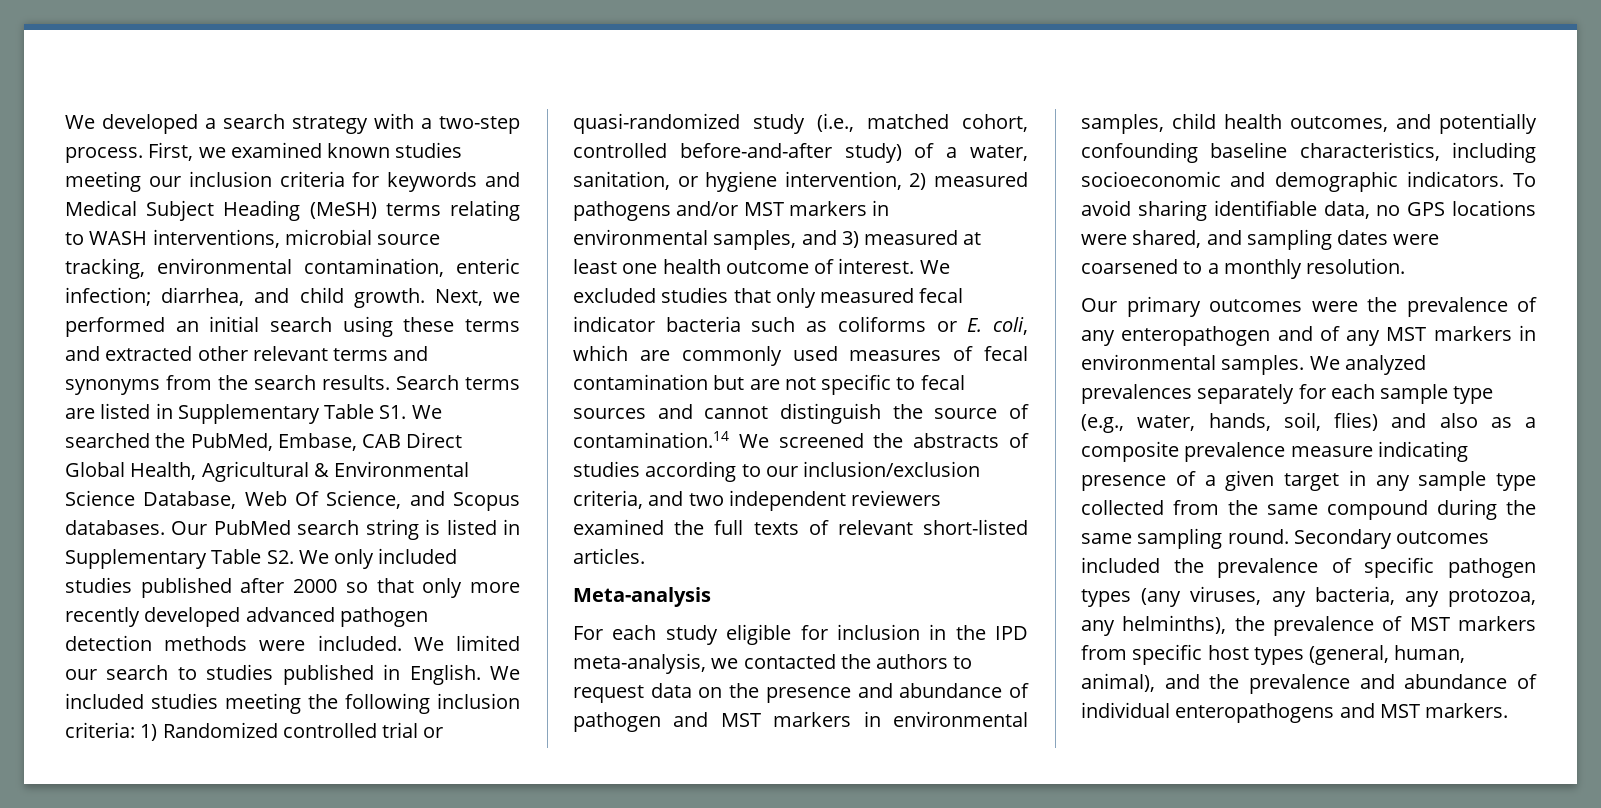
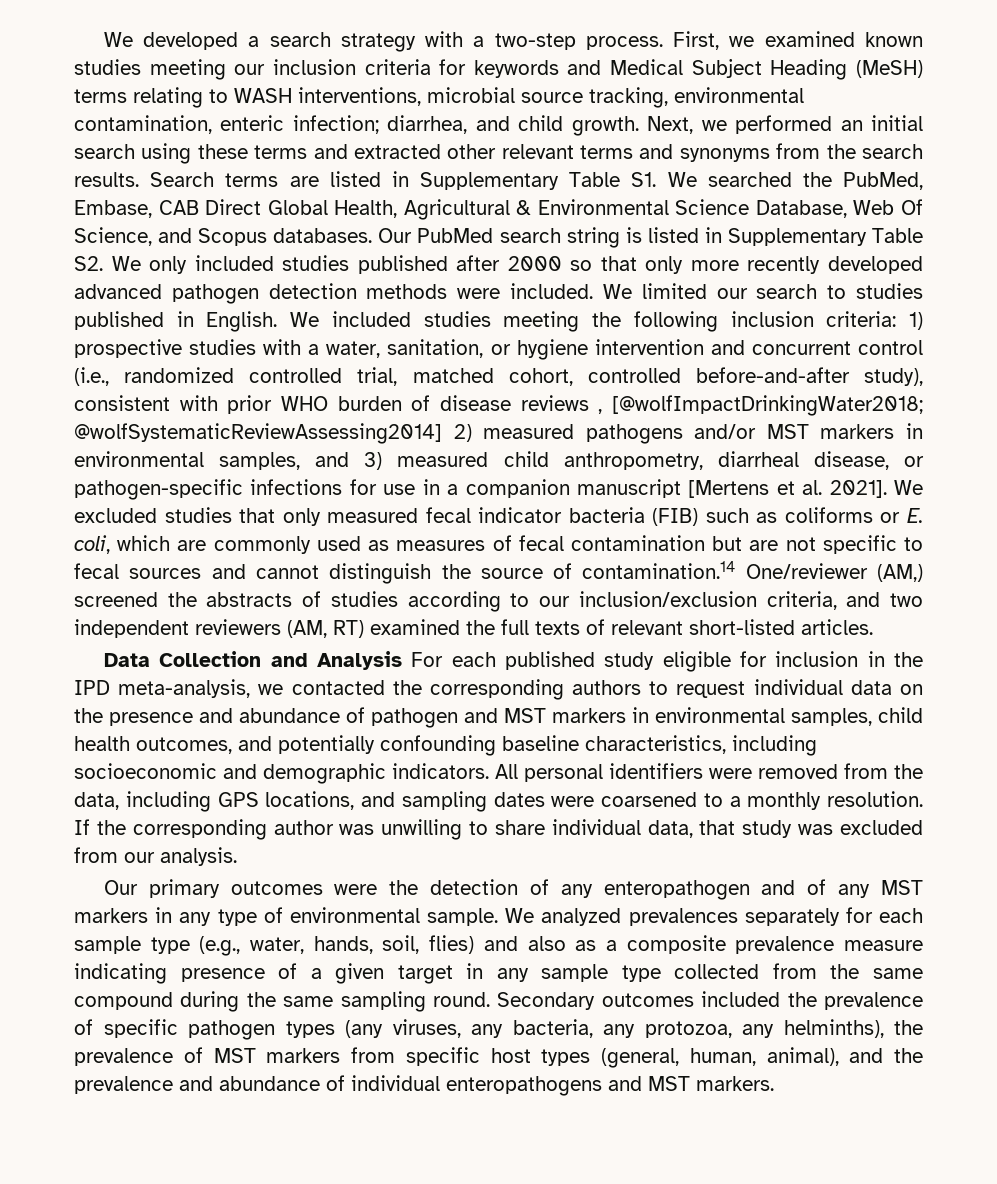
- We included studies meeting the following inclusion criteria: 1) Randomized controlled trial or quasi-randomized study (i.e., matched cohort, controlled before-and-after study) of a water, sanitation, or hygiene intervention, 2) measured pathogens and/or MST markers in environmental samples, and 3) measured at least one health outcome of interest.
+ We included studies meeting the following inclusion criteria: 1) prospective studies with a water, sanitation, or hygiene intervention and concurrent control (i.e., randomized controlled trial, matched cohort, controlled before-and-after study), consistent with prior WHO burden of disease reviews , [@wolfImpactDrinkingWater2018; @wolfSystematicReviewAssessing2014] 2) measured pathogens and/or MST markers in environmental samples, and 3) measured child anthropometry, diarrheal disease, or pathogen-specific infections for use in a companion manuscript [Mertens et al. 2021].
- We excluded studies that only measured fecal indicator bacteria such as coliforms or E. coli, which are commonly used measures of fecal contamination but are not specific to fecal sources and cannot distinguish the source of contamination.14 We screened the abstracts of studies according to our inclusion/exclusion criteria, and two independent reviewers examined the full texts of relevant short-listed articles.
+ We excluded studies that only measured fecal indicator bacteria (FIB) such as coliforms or E. coli, which are commonly used as measures of fecal contamination but are not specific to fecal sources and cannot distinguish the source of contamination.14 One/reviewer (AM,) screened the abstracts of studies according to our inclusion/exclusion criteria, and two independent reviewers (AM, RT) examined the full texts of relevant short-listed articles.
- Meta-analysis
- For each study eligible for inclusion in the IPD meta-analysis, we contacted the authors to request data on the presence and abundance of pathogen and MST markers in environmental samples, child health outcomes, and potentially confounding baseline characteristics, including socioeconomic and demographic indicators.
+ Data Collection and Analysis For each published study eligible for inclusion in the IPD meta-analysis, we contacted the corresponding authors to request individual data on the presence and abundance of pathogen and MST markers in environmental samples, child health outcomes, and potentially confounding baseline characteristics, including socioeconomic and demographic indicators.
- To avoid sharing identifiable data, no GPS locations were shared, and sampling dates were coarsened to a monthly resolution.
+ All personal identifiers were removed from the data, including GPS locations, and sampling dates were coarsened to a monthly resolution. If the corresponding author was unwilling to share individual data, that study was excluded from our analysis.
- Our primary outcomes were the prevalence of any enteropathogen and of any MST markers in environmental samples.
+ Our primary outcomes were the detection of any enteropathogen and of any MST markers in any type of environmental sample.

